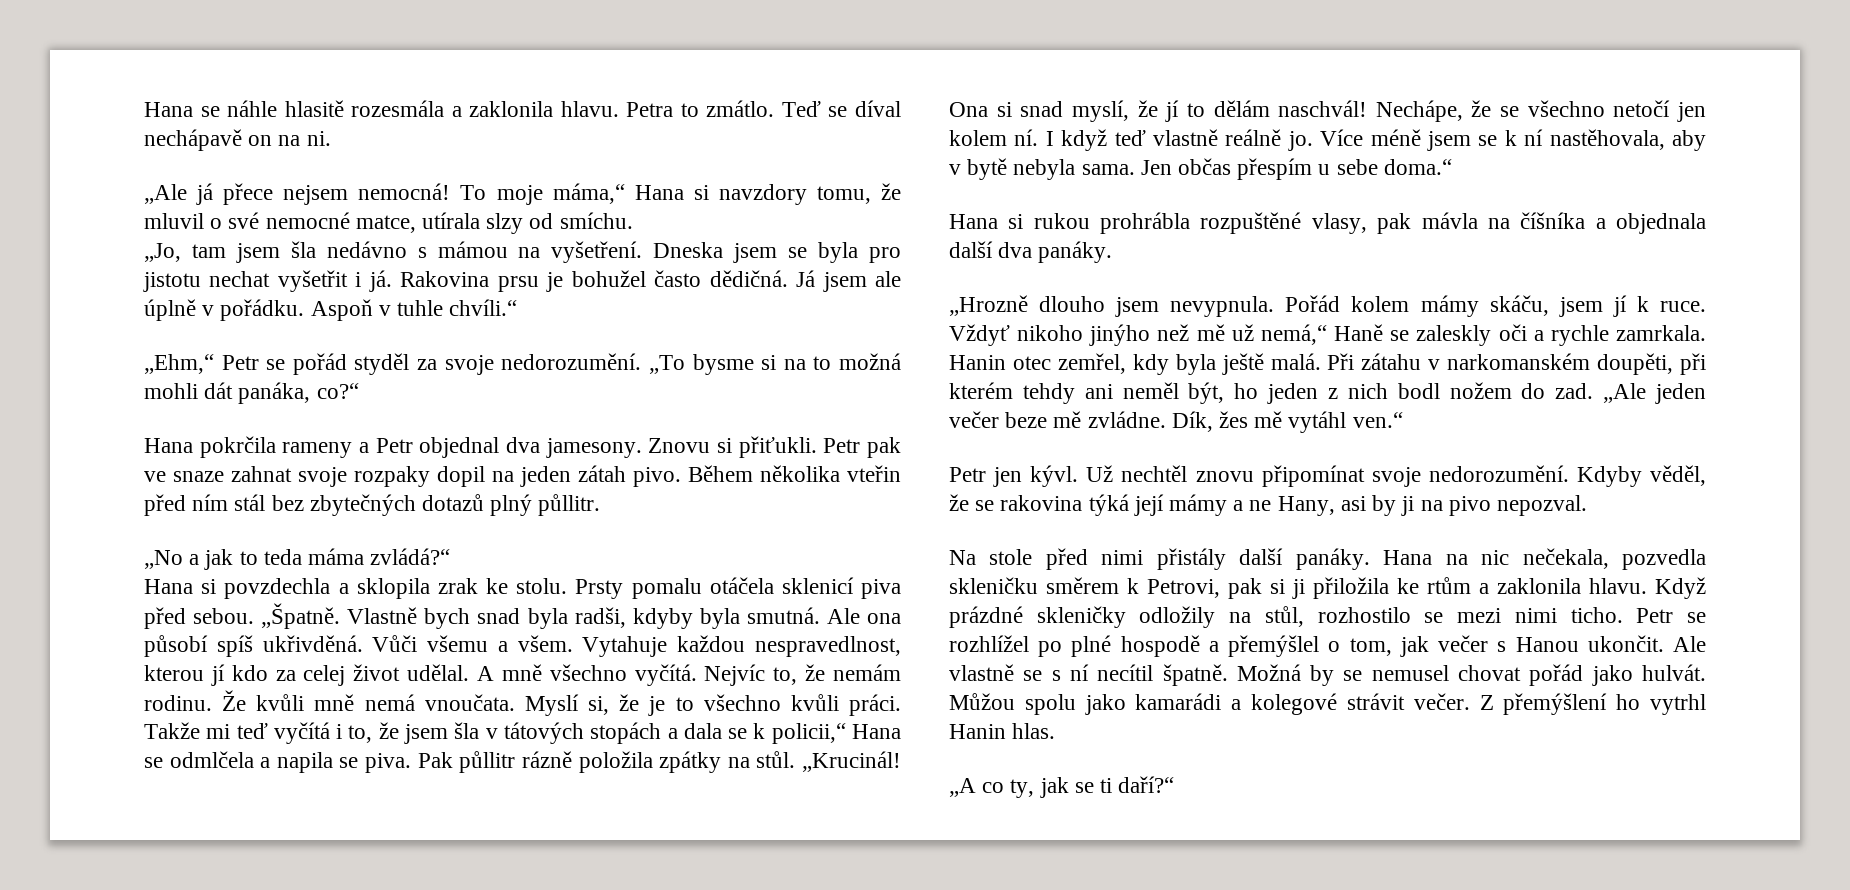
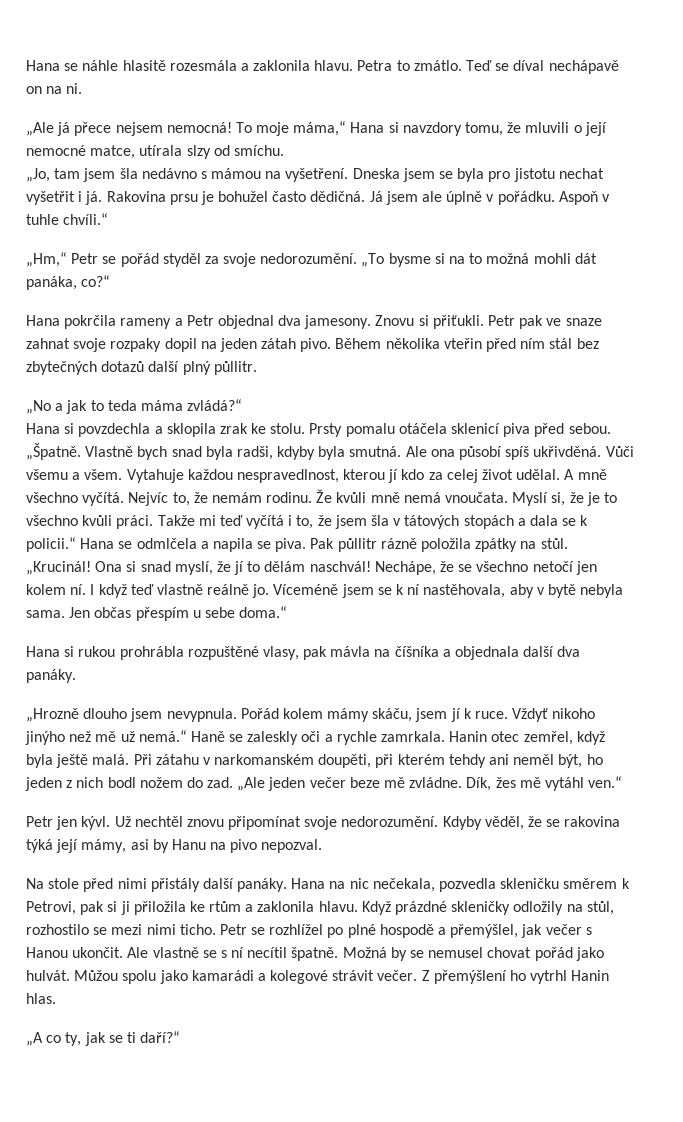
- To moje máma,“ Hana si navzdory tomu, že mluvil o své nemocné matce, utírala slzy od smíchu.
+ To moje máma,“ Hana si navzdory tomu, že mluvili o její nemocné matce, utírala slzy od smíchu.
- „Ehm,“ Petr se pořád styděl za svoje nedorozumění.
+ „Hm,“ Petr se pořád styděl za svoje nedorozumění.
- Během několika vteřin před ním stál bez zbytečných dotazů plný půllitr.
+ Během několika vteřin před ním stál bez zbytečných dotazů další plný půllitr.
- Takže mi teď vyčítá i to, že jsem šla v tátových stopách a dala se k policii,“ Hana se odmlčela a napila se piva.
+ Takže mi teď vyčítá i to, že jsem šla v tátových stopách a dala se k policii.“ Hana se odmlčela a napila se piva.
- Více méně jsem se k ní nastěhovala, aby v bytě nebyla sama.
+ Víceméně jsem se k ní nastěhovala, aby v bytě nebyla sama.
- Vždyť nikoho jinýho než mě už nemá,“ Haně se zaleskly oči a rychle zamrkala.
+ Vždyť nikoho jinýho než mě už nemá.“ Haně se zaleskly oči a rychle zamrkala.
- Hanin otec zemřel, kdy byla ještě malá.
+ Hanin otec zemřel, když byla ještě malá.
- Kdyby věděl, že se rakovina týká její mámy a ne Hany, asi by ji na pivo nepozval.
+ Kdyby věděl, že se rakovina týká její mámy, asi by Hanu na pivo nepozval.
- Petr se rozhlížel po plné hospodě a přemýšlel o tom, jak večer s Hanou ukončit.
+ Petr se rozhlížel po plné hospodě a přemýšlel, jak večer s Hanou ukončit.

